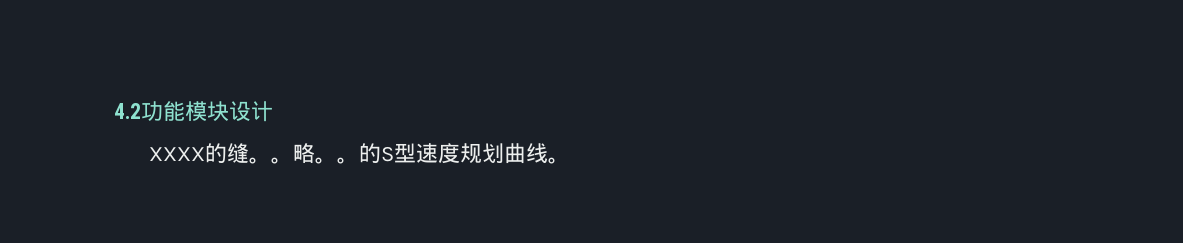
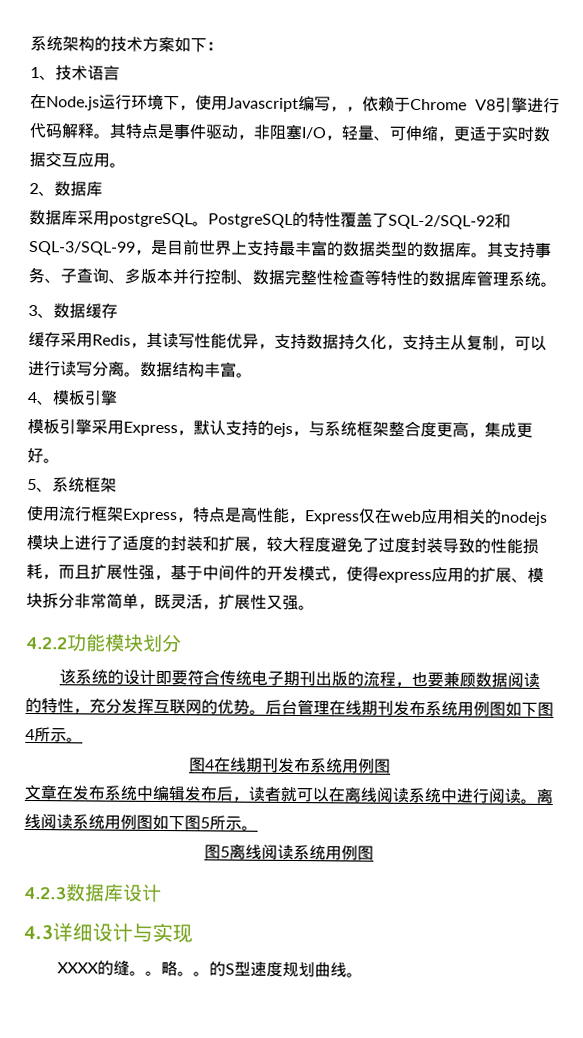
- 4.2功能模块设计
+ 系统架构的技术方案如下：
+ 1、技术语言
+ 在Node.js运行环境下，使用Javascript编写，，依赖于Chrome V8引擎进行代码解释。其特点是事件驱动，非阻塞I/O，轻量、可伸缩，更适于实时数据交互应用。
+ 2、数据库
+ 数据库采用postgreSQL。PostgreSQL的特性覆盖了SQL-2/SQL-92和SQL-3/SQL-99，是目前世界上支持最丰富的数据类型的数据库。其支持事务、子查询、多版本并行控制、数据完整性检查等特性的数据库管理系统。
+ 3、数据缓存
+ 缓存采用Redis，其读写性能优异，支持数据持久化，支持主从复制，可以进行读写分离。数据结构丰富。
+ 4、模板引擎
+ 模板引擎采用Express，默认支持的ejs，与系统框架整合度更高，集成更好。
+ 5、系统框架
+ 使用流行框架Express，特点是高性能，Express仅在web应用相关的nodejs模块上进行了适度的封装和扩展，较大程度避免了过度封装导致的性能损耗，而且扩展性强，基于中间件的开发模式，使得express应用的扩展、模块拆分非常简单，既灵活，扩展性又强。
+ 4.2.2功能模块划分
+ 该系统的设计即要符合传统电子期刊出版的流程，也要兼顾数据阅读的特性，充分发挥互联网的优势。后台管理在线期刊发布系统用例图如下图4所示。
+ 图4在线期刊发布系统用例图
+ 文章在发布系统中编辑发布后，读者就可以在离线阅读系统中进行阅读。离线阅读系统用例图如下图5所示。
+ 图5离线阅读系统用例图
+ 4.2.3数据库设计
+ 4.3详细设计与实现

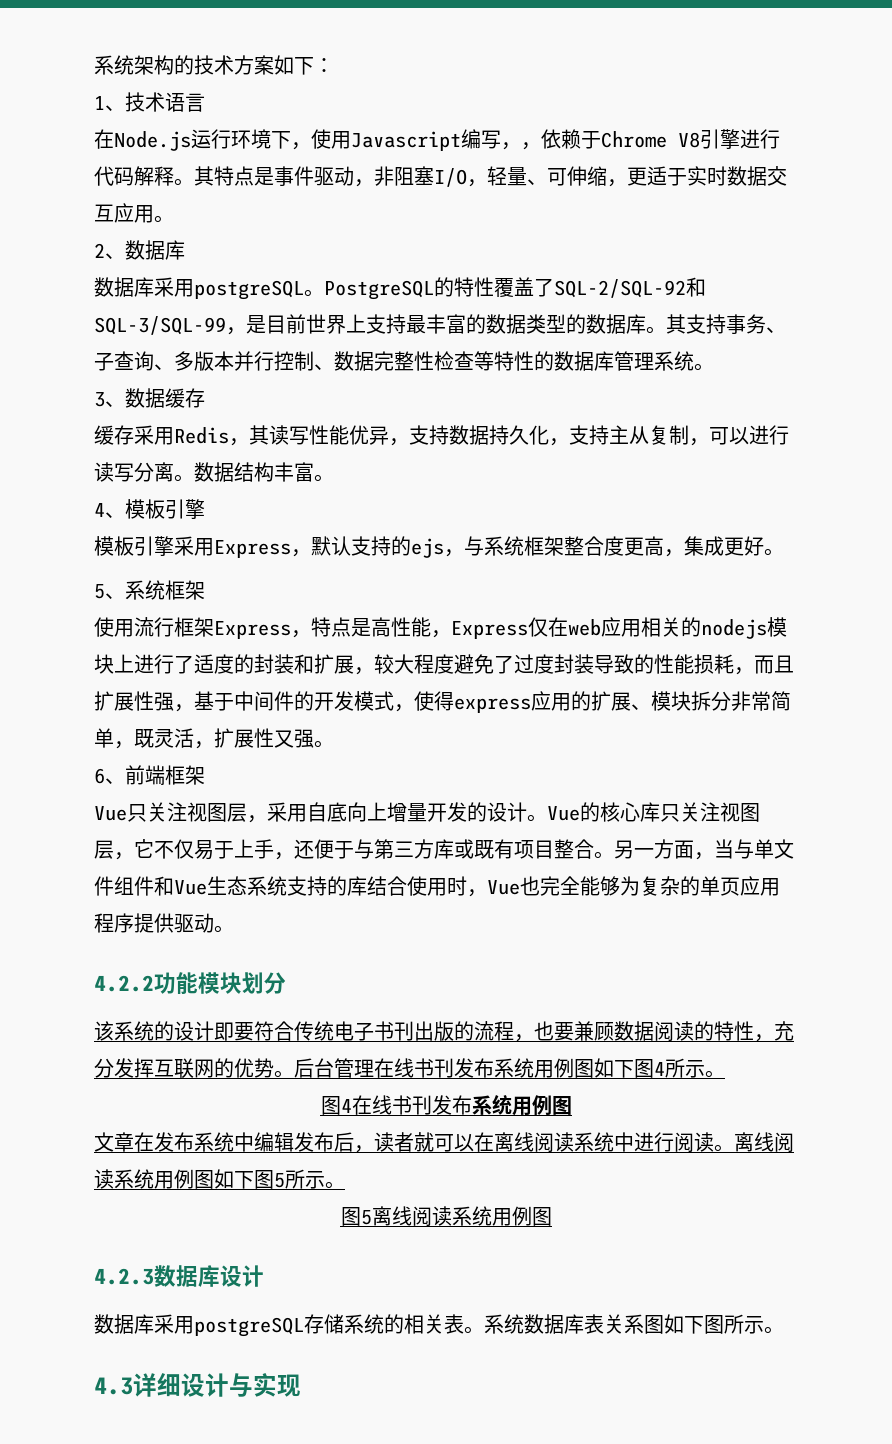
+ 6、前端框架
+ Vue只关注视图层，采用自底向上增量开发的设计。Vue的核心库只关注视图层，它不仅易于上手，还便于与第三方库或既有项目整合。另一方面，当与单文件组件和Vue生态系统支持的库结合使用时，Vue也完全能够为复杂的单页应用程序提供驱动。
- 该系统的设计即要符合传统电子期刊出版的流程，也要兼顾数据阅读的特性，充分发挥互联网的优势。
+ 该系统的设计即要符合传统电子书刊出版的流程，也要兼顾数据阅读的特性，充分发挥互联网的优势。
- 后台管理在线期刊发布系统用例图如下图4所示。
+ 后台管理在线书刊发布系统用例图如下图4所示。
- 图4在线期刊发布系统用例图
+ 图4在线书刊发布系统用例图
+ 数据库采用postgreSQL存储系统的相关表。系统数据库表关系图如下图所示。
- XXXX的缝。。略。。的S型速度规划曲线。

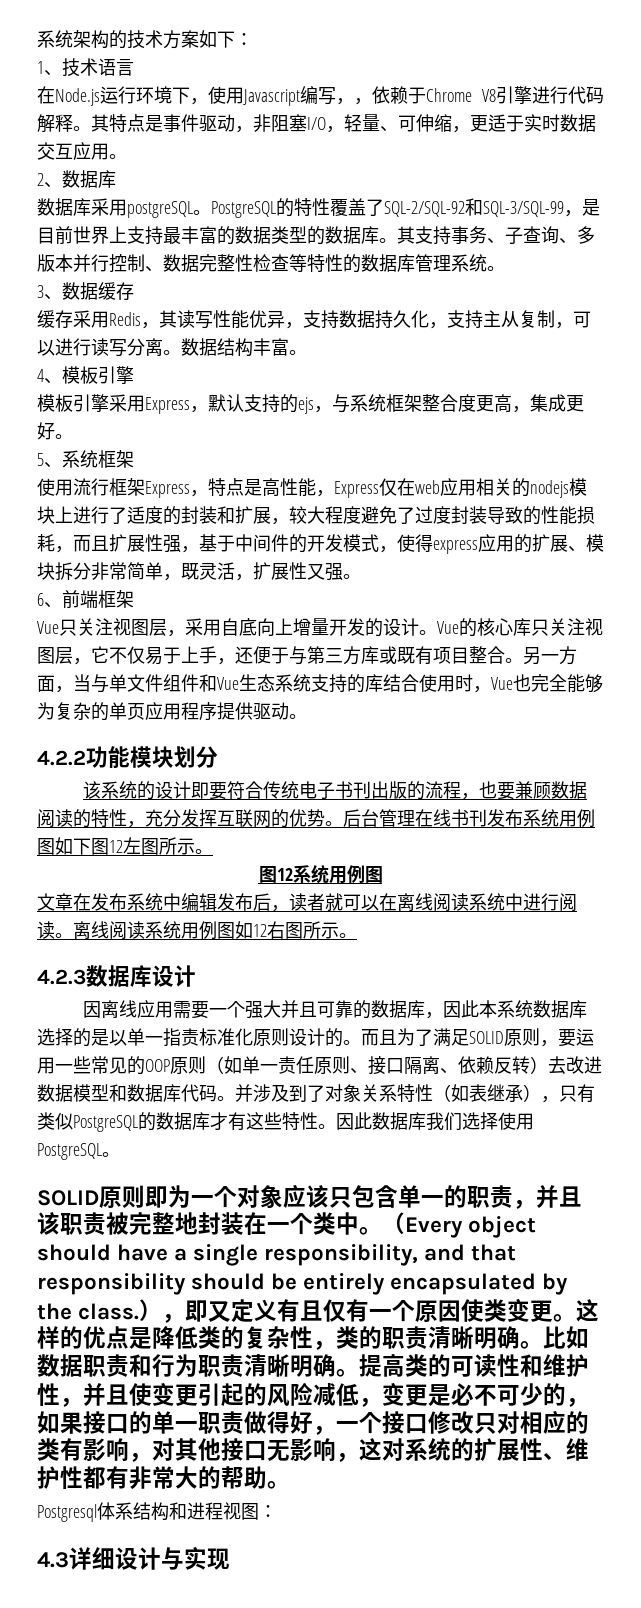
- 后台管理在线书刊发布系统用例图如下图4所示。
- 图4在线书刊发布系统用例图
+ 后台管理在线书刊发布系统用例图如下图12左图所示。
+ 图12系统用例图
- 离线阅读系统用例图如下图5所示。
- 图5离线阅读系统用例图
+ 离线阅读系统用例图如12右图所示。
  4.2.3数据库设计
- 数据库采用postgreSQL存储系统的相关表。系统数据库表关系图如下图所示。
+ 因离线应用需要一个强大并且可靠的数据库，因此本系统数据库选择的是以单一指责标准化原则设计的。而且为了满足SOLID原则，要运用一些常见的OOP原则（如单一责任原则、接口隔离、依赖反转）去改进数据模型和数据库代码。并涉及到了对象关系特性（如表继承），只有类似PostgreSQL的数据库才有这些特性。因此数据库我们选择使用PostgreSQL。
+ SOLID原则即为一个对象应该只包含单一的职责，并且该职责被完整地封装在一个类中。（Every object should have a single responsibility, and that responsibility should be entirely encapsulated by the class.），即又定义有且仅有一个原因使类变更。这样的优点是降低类的复杂性，类的职责清晰明确。比如数据职责和行为职责清晰明确。提高类的可读性和维护性，并且使变更引起的风险减低，变更是必不可少的，如果接口的单一职责做得好，一个接口修改只对相应的类有影响，对其他接口无影响，这对系统的扩展性、维护性都有非常大的帮助。
+ Postgresql体系结构和进程视图：

